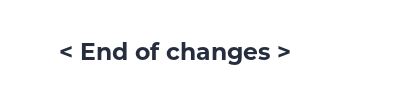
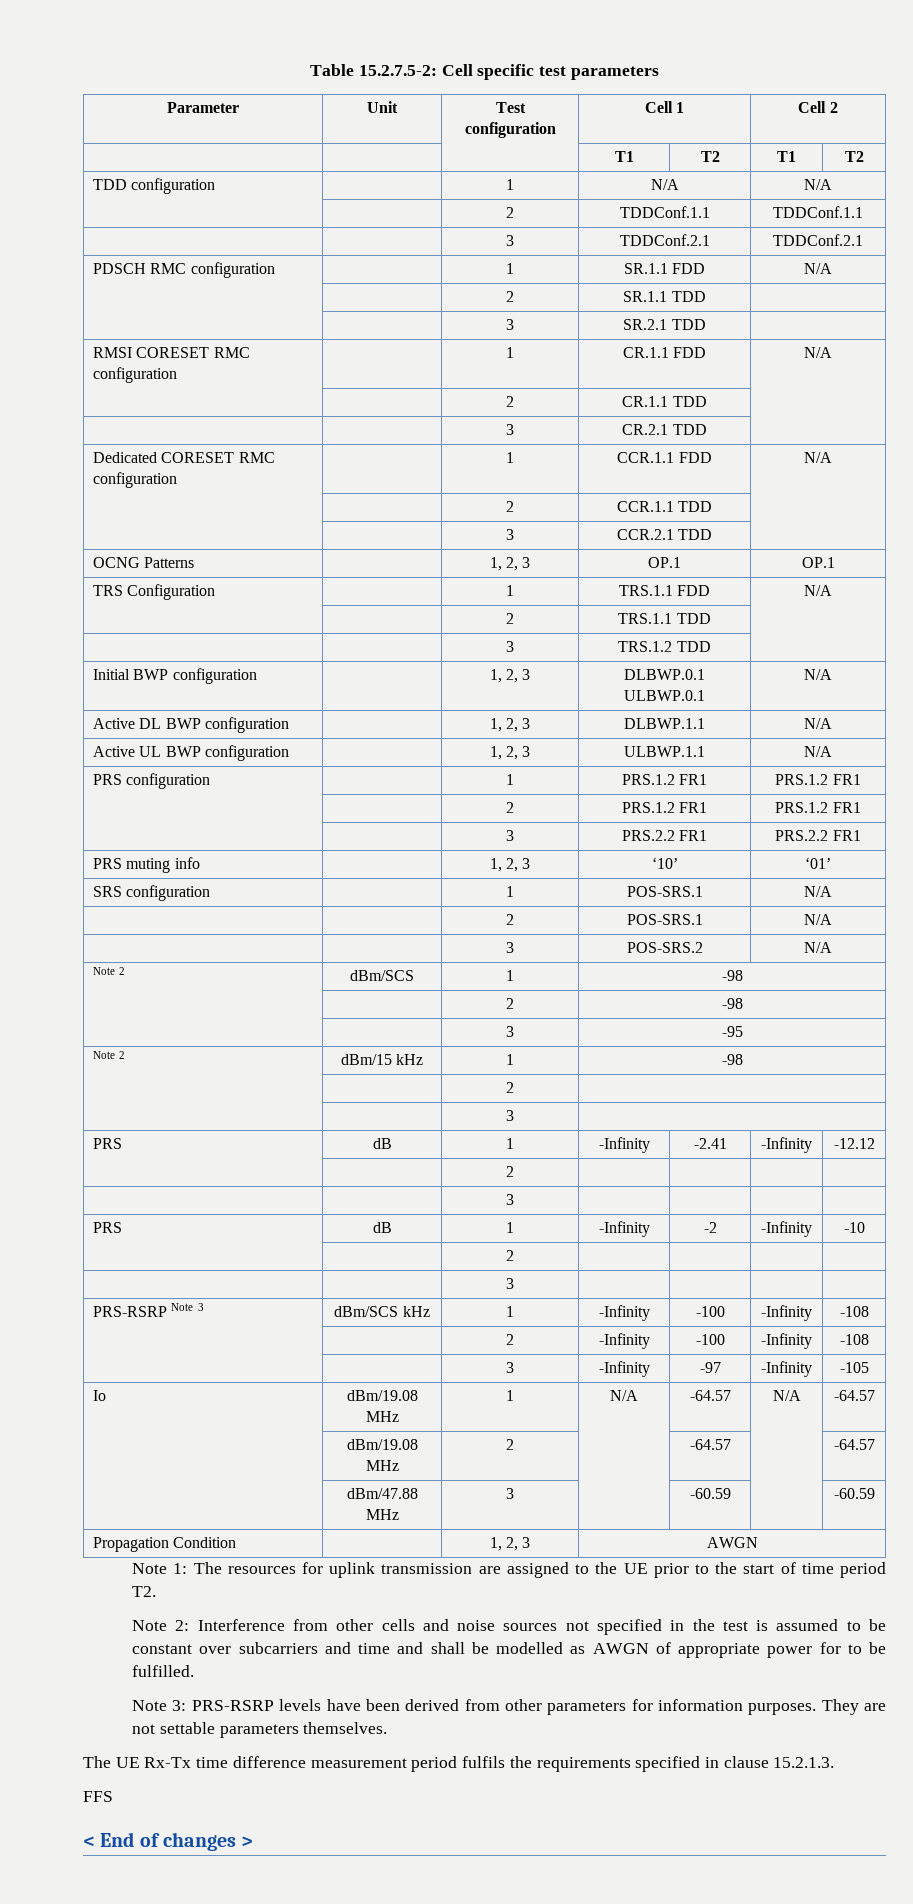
+ Table 15.2.7.5-2: Cell specific test parameters
+ Parameter | Unit | Test configuration | Cell 1 | Cell 2
+ | | | T1 | T2 | T1 | T2
+ TDD configuration | | 1 | N/A | N/A
+ | | 2 | TDDConf.1.1 | TDDConf.1.1
+ | | 3 | TDDConf.2.1 | TDDConf.2.1
+ PDSCH RMC configuration | | 1 | SR.1.1 FDD | N/A
+ | | 2 | SR.1.1 TDD |
+ | | 3 | SR.2.1 TDD |
+ RMSI CORESET RMC configuration | | 1 | CR.1.1 FDD | N/A
+ | | 2 | CR.1.1 TDD |
+ | | 3 | CR.2.1 TDD |
+ Dedicated CORESET RMC configuration | | 1 | CCR.1.1 FDD | N/A
+ | | 2 | CCR.1.1 TDD |
+ | | 3 | CCR.2.1 TDD |
+ OCNG Patterns | | 1, 2, 3 | OP.1 | OP.1
+ TRS Configuration | | 1 | TRS.1.1 FDD | N/A
+ | | 2 | TRS.1.1 TDD |
+ | | 3 | TRS.1.2 TDD |
+ Initial BWP configuration | | 1, 2, 3 | DLBWP.0.1 ULBWP.0.1 | N/A
+ Active DL BWP configuration | | 1, 2, 3 | DLBWP.1.1 | N/A
+ Active UL BWP configuration | | 1, 2, 3 | ULBWP.1.1 | N/A
+ PRS configuration | | 1 | PRS.1.2 FR1 | PRS.1.2 FR1
+ | | 2 | PRS.1.2 FR1 | PRS.1.2 FR1
+ | | 3 | PRS.2.2 FR1 | PRS.2.2 FR1
+ PRS muting info | | 1, 2, 3 | ‘10’ | ‘01’
+ SRS configuration | | 1 | POS-SRS.1 | N/A
+ | | 2 | POS-SRS.1 | N/A
+ | | 3 | POS-SRS.2 | N/A
+ Note 2 | dBm/SCS | 1 | -98
+ | | 2 | -98
+ | | 3 | -95
+ Note 2 | dBm/15 kHz | 1 | -98
+ | | 2 |
+ | | 3 |
+ PRS | dB | 1 | -Infinity | -2.41 | -Infinity | -12.12
+ | | 2 | | | |
+ | | 3 | | | |
+ PRS | dB | 1 | -Infinity | -2 | -Infinity | -10
+ | | 2 | | | |
+ | | 3 | | | |
+ PRS-RSRP Note 3 | dBm/SCS kHz | 1 | -Infinity | -100 | -Infinity | -108
+ | | 2 | -Infinity | -100 | -Infinity | -108
+ | | 3 | -Infinity | -97 | -Infinity | -105
+ Io | dBm/19.08 MHz | 1 | N/A | -64.57 | N/A | -64.57
+ | dBm/19.08 MHz | 2 | | -64.57 | | -64.57
+ | dBm/47.88 MHz | 3 | | -60.59 | | -60.59
+ Propagation Condition | | 1, 2, 3 | AWGN
+ Note 1: The resources for uplink transmission are assigned to the UE prior to the start of time period T2.
+ Note 2: Interference from other cells and noise sources not specified in the test is assumed to be constant over subcarriers and time and shall be modelled as AWGN of appropriate power for to be fulfilled.
+ Note 3: PRS-RSRP levels have been derived from other parameters for information purposes. They are not settable parameters themselves.
+ The UE Rx-Tx time difference measurement period fulfils the requirements specified in clause 15.2.1.3.
+ FFS

